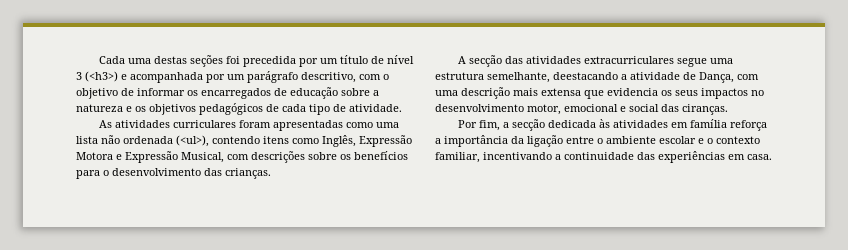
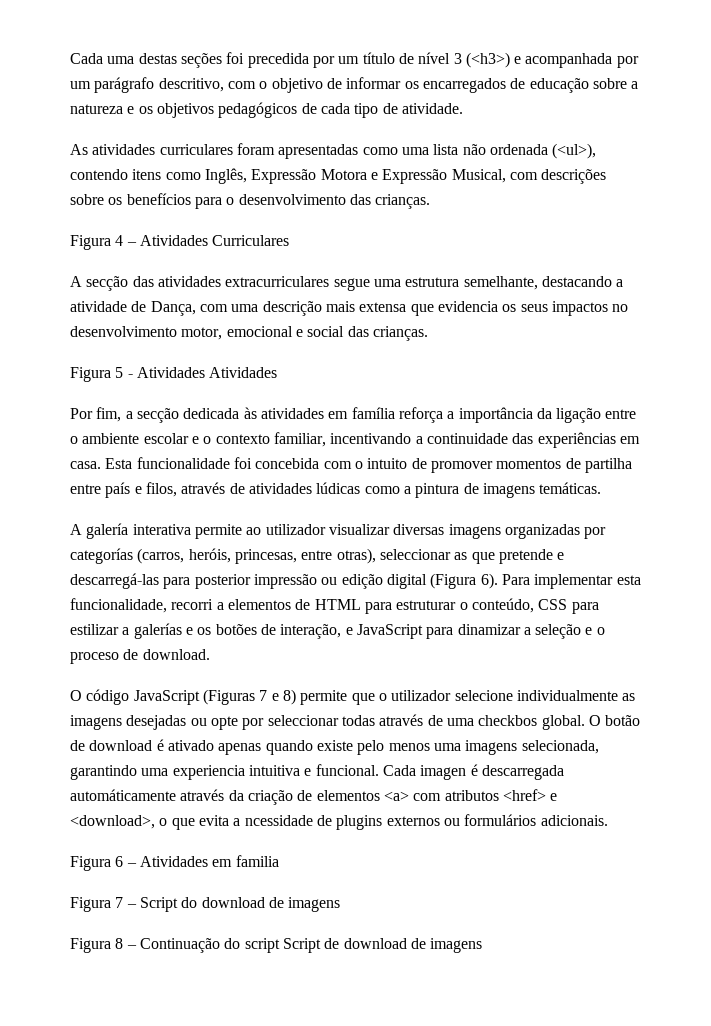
+ Figura 4 – Atividades Curriculares
- A secção das atividades extracurriculares segue uma estrutura semelhante, deestacando a atividade de Dança, com uma descrição mais extensa que evidencia os seus impactos no desenvolvimento motor, emocional e social das ciranças.
+ A secção das atividades extracurriculares segue uma estrutura semelhante, destacando a atividade de Dança, com uma descrição mais extensa que evidencia os seus impactos no desenvolvimento motor, emocional e social das crianças.
+ Figura 5 - Atividades Atividades
+ Esta funcionalidade foi concebida com o intuito de promover momentos de partilha entre país e filos, através de atividades lúdicas como a pintura de imagens temáticas.
+ A galería interativa permite ao utilizador visualizar diversas imagens organizadas por categorías (carros, heróis, princesas, entre otras), seleccionar as que pretende e descarregá-las para posterior impressão ou edição digital (Figura 6). Para implementar esta funcionalidade, recorri a elementos de HTML para estruturar o conteúdo, CSS para estilizar a galerías e os botões de interação, e JavaScript para dinamizar a seleção e o proceso de download.
+ O código JavaScript (Figuras 7 e 8) permite que o utilizador selecione individualmente as imagens desejadas ou opte por seleccionar todas através de uma checkbos global. O botão de download é ativado apenas quando existe pelo menos uma imagens selecionada, garantindo uma experiencia intuitiva e funcional. Cada imagen é descarregada automáticamente através da criação de elementos <a> com atributos <href> e <download>, o que evita a ncessidade de plugins externos ou formulários adicionais.
+ Figura 6 – Atividades em familia
+ Figura 7 – Script do download de imagens
+ Figura 8 – Continuação do script Script de download de imagens

